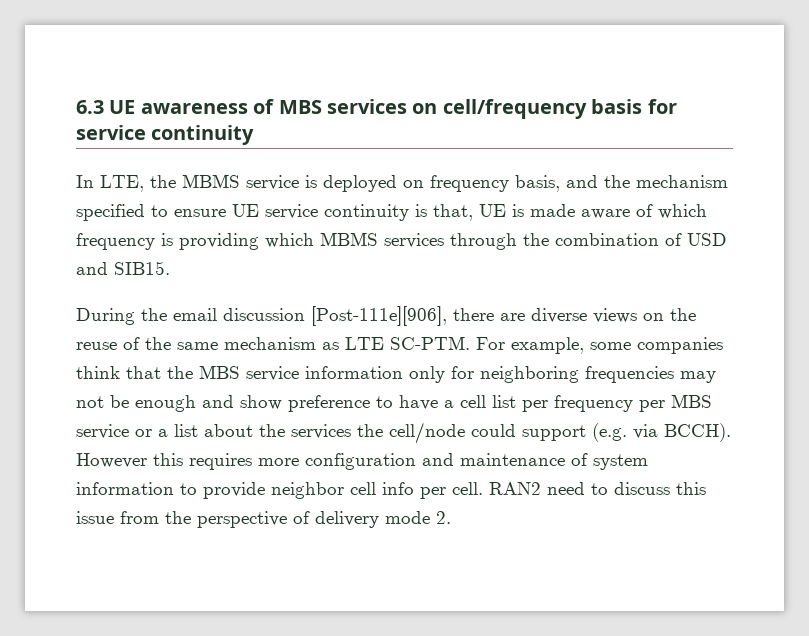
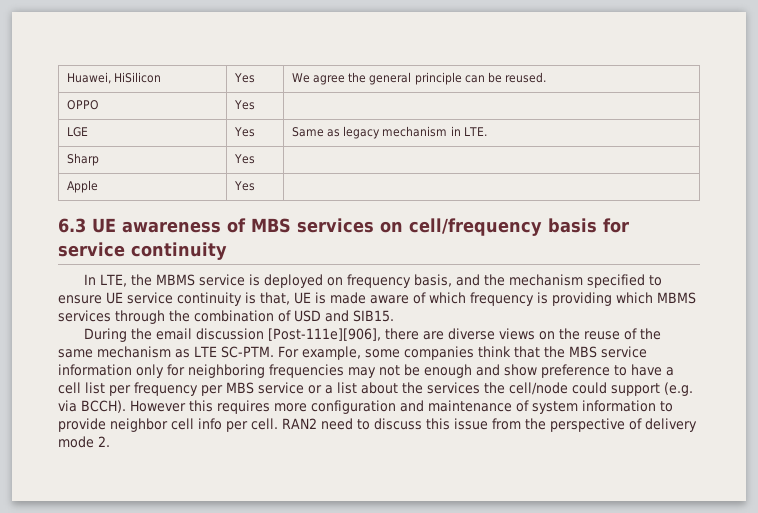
+ Huawei, HiSilicon | Yes | We agree the general principle can be reused.
+ OPPO | Yes |
+ LGE | Yes | Same as legacy mechanism in LTE.
+ Sharp | Yes |
+ Apple | Yes |

